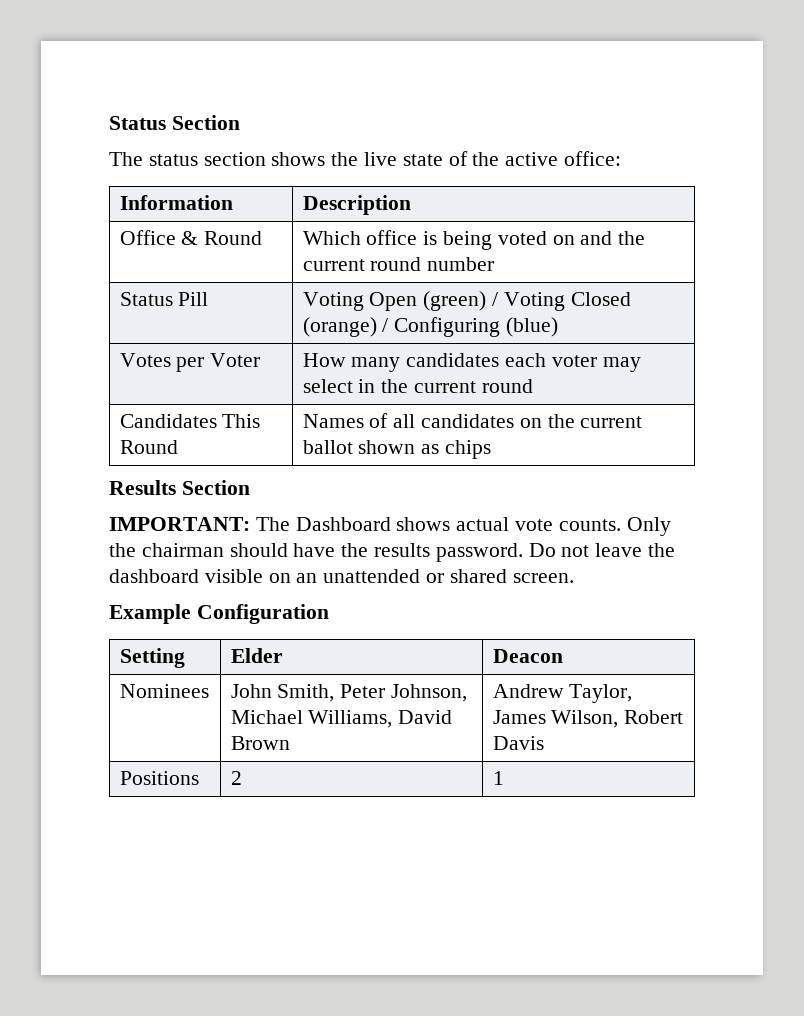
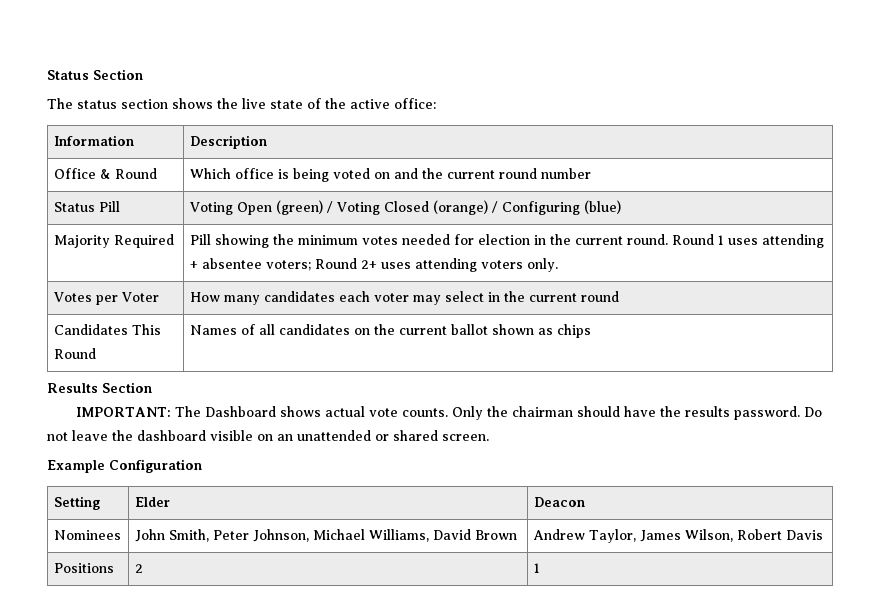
+ Majority Required | Pill showing the minimum votes needed for election in the current round. Round 1 uses attending + absentee voters; Round 2+ uses attending voters only.

